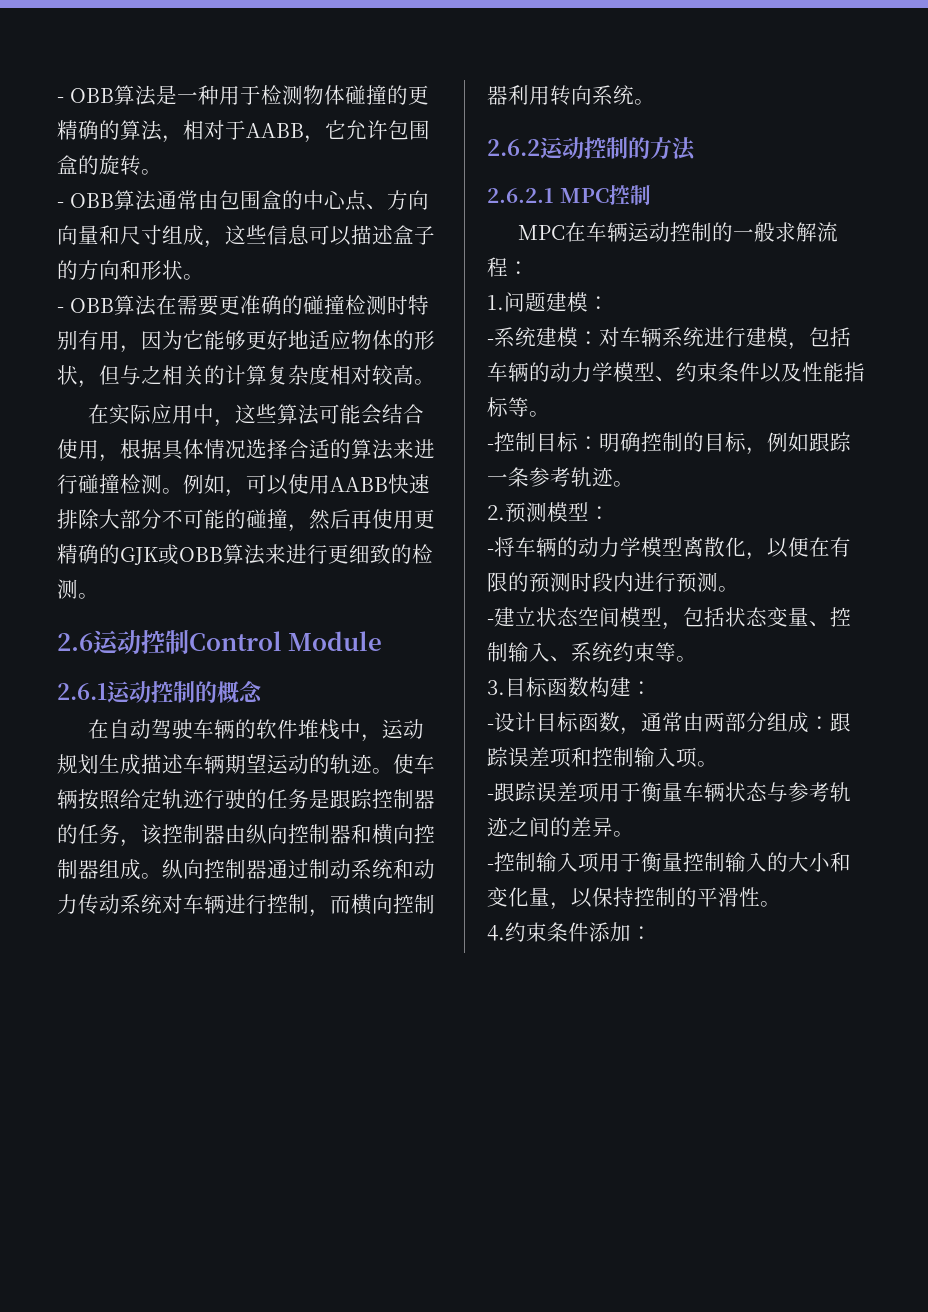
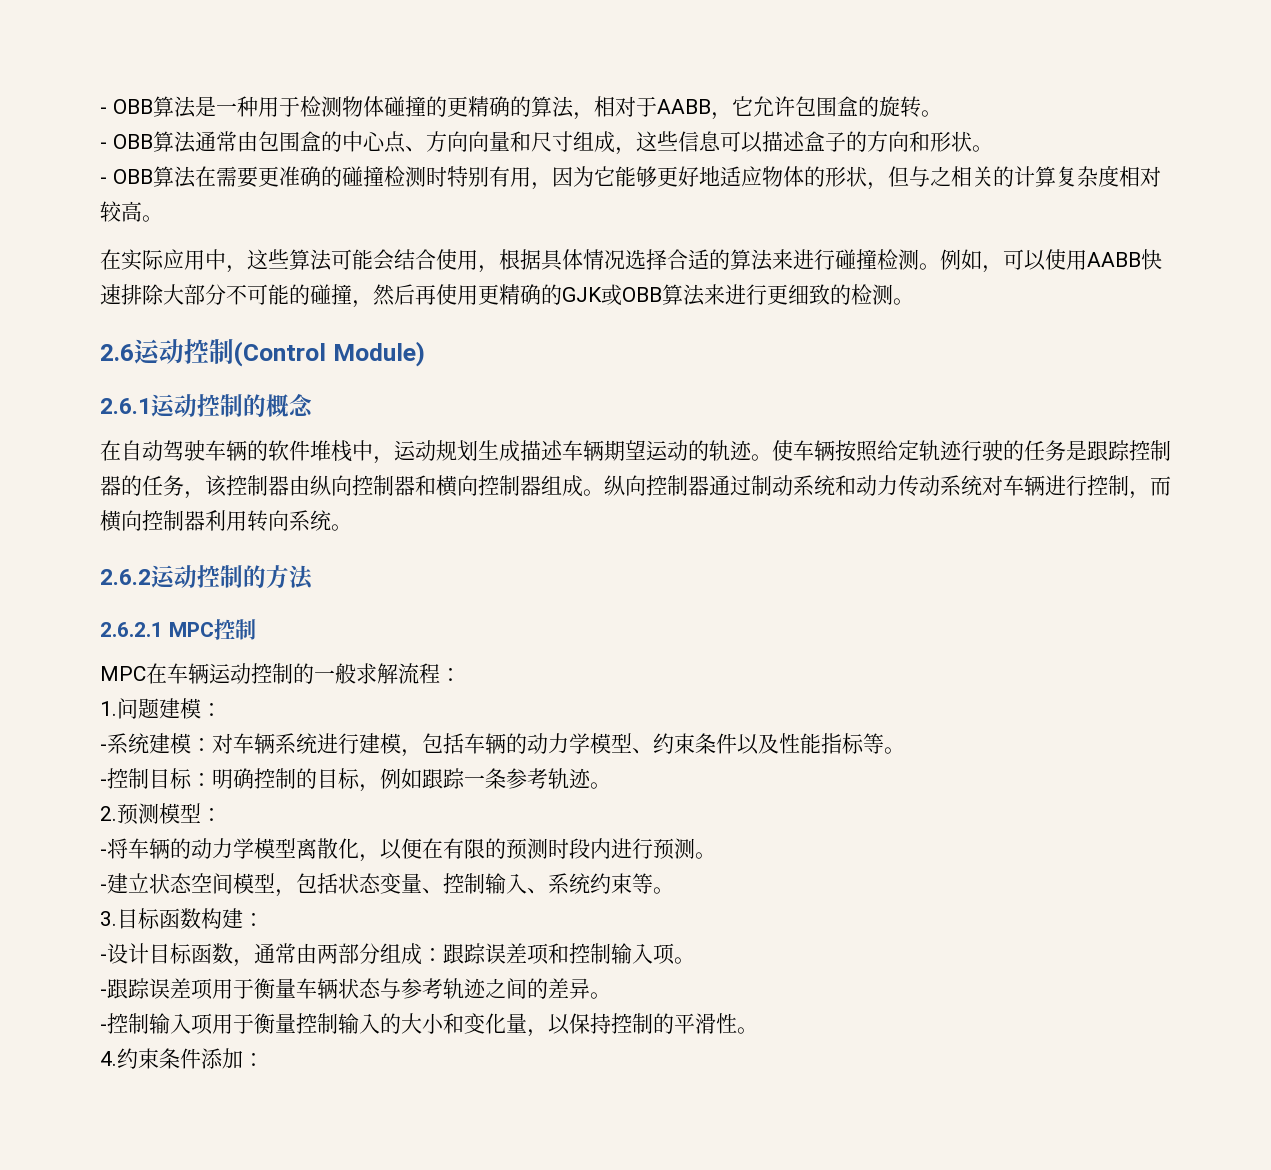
- 2.6运动控制Control Module
+ 2.6运动控制(Control Module)

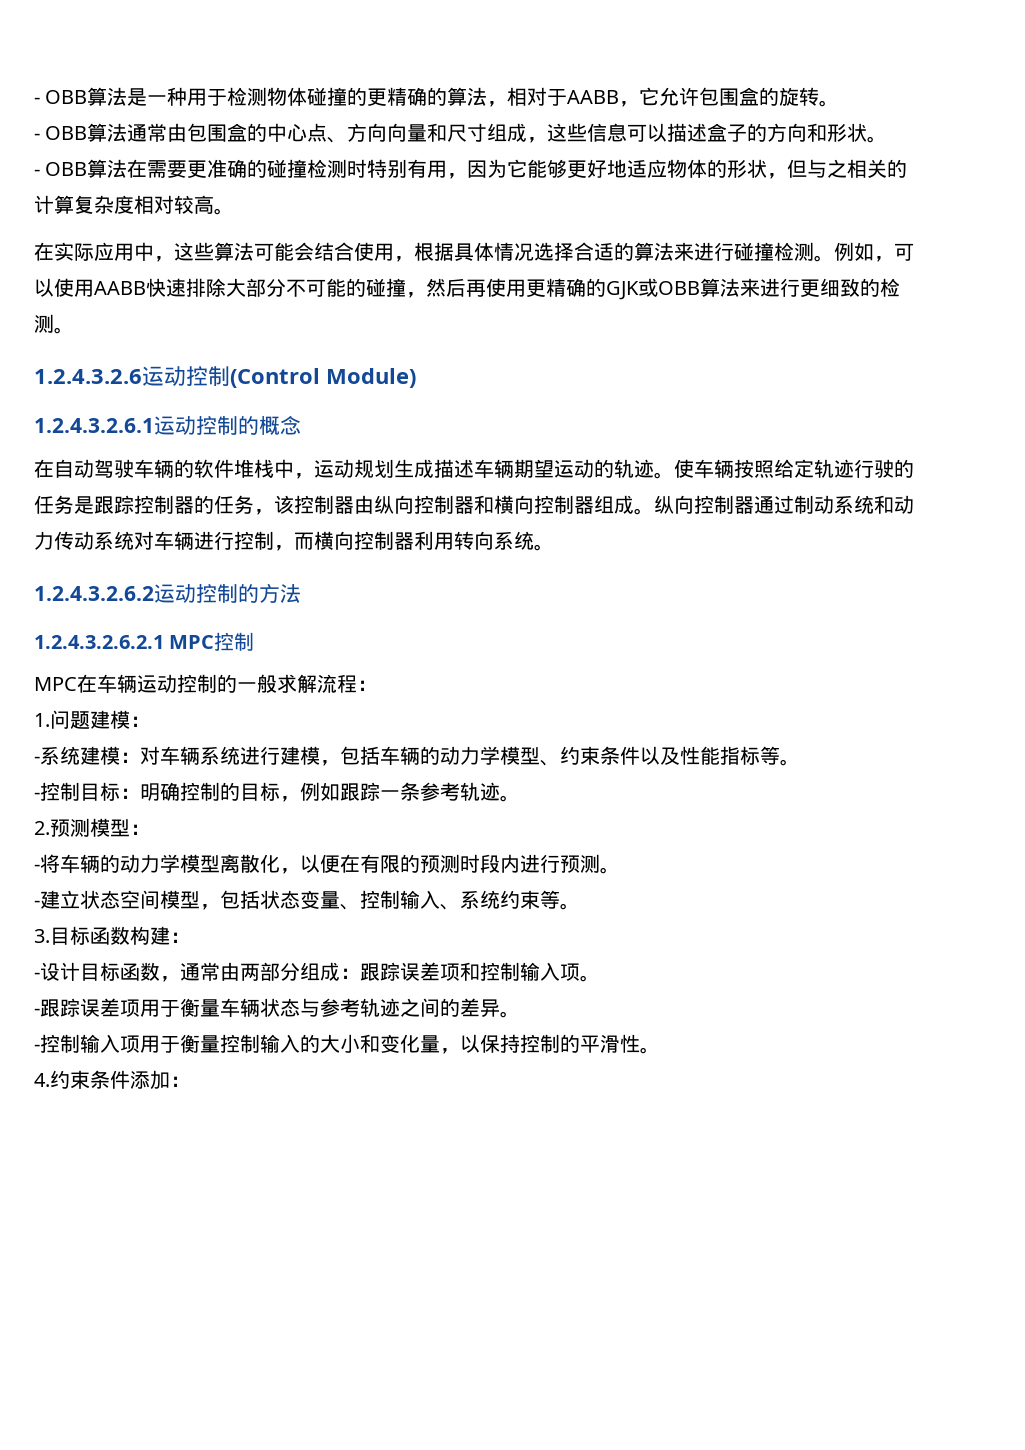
- 2.6运动控制(Control Module)
+ 1.2.4.3.2.6运动控制(Control Module)
- 2.6.1运动控制的概念
+ 1.2.4.3.2.6.1运动控制的概念
- 2.6.2运动控制的方法
+ 1.2.4.3.2.6.2运动控制的方法
- 2.6.2.1 MPC控制
+ 1.2.4.3.2.6.2.1 MPC控制

